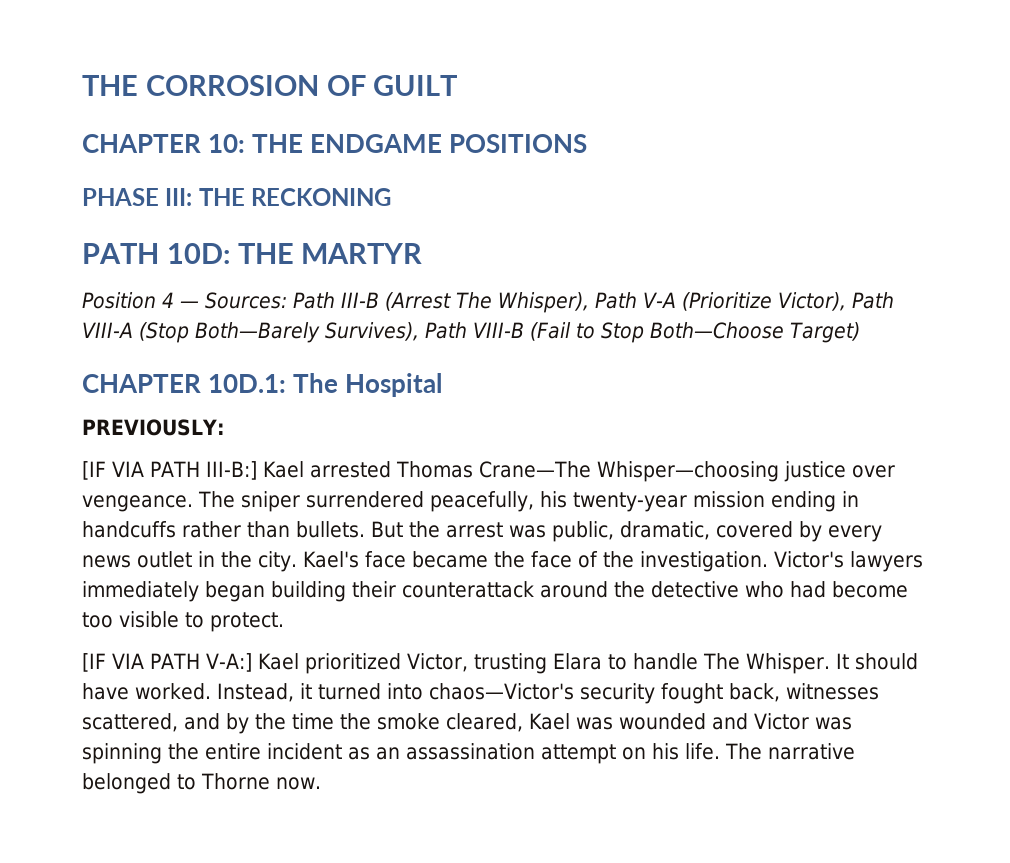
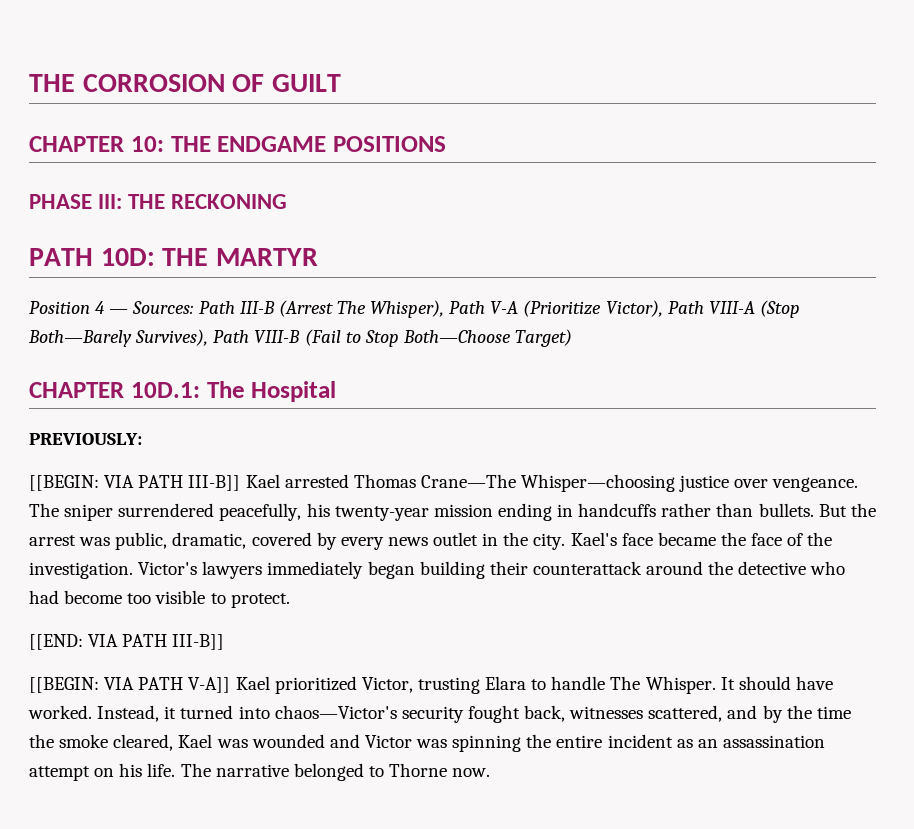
- [IF VIA PATH III-B:] Kael arrested Thomas Crane—The Whisper—choosing justice over vengeance.
+ [[BEGIN: VIA PATH III-B]] Kael arrested Thomas Crane—The Whisper—choosing justice over vengeance.
- [IF VIA PATH V-A:] Kael prioritized Victor, trusting Elara to handle The Whisper.
+ [[END: VIA PATH III-B]]
+ [[BEGIN: VIA PATH V-A]] Kael prioritized Victor, trusting Elara to handle The Whisper.

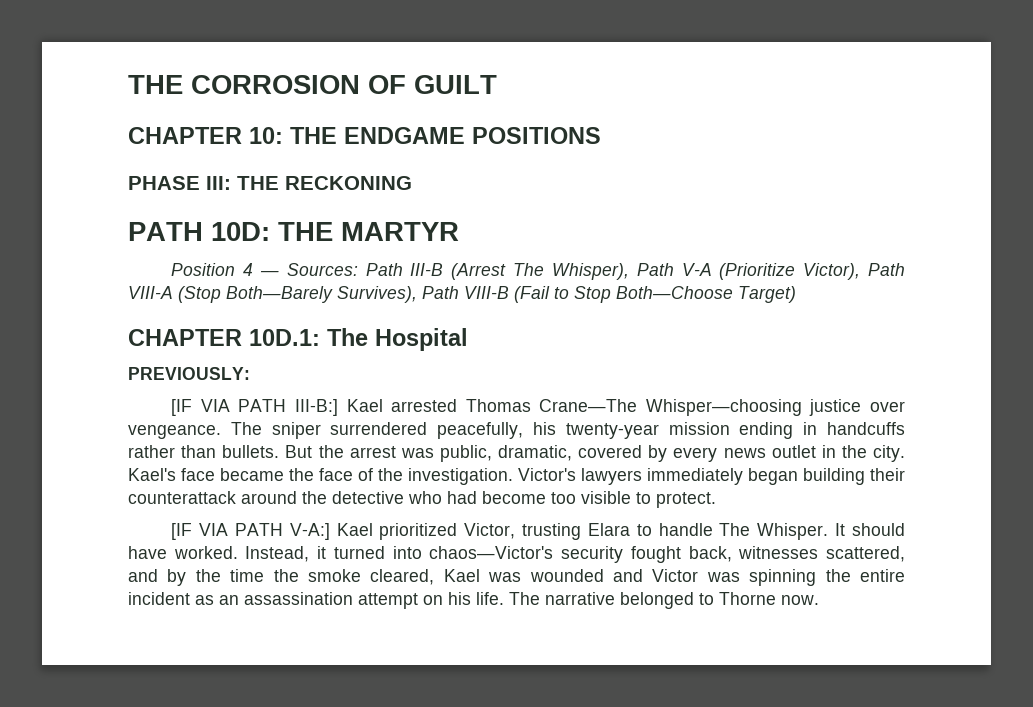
- [[BEGIN: VIA PATH III-B]] Kael arrested Thomas Crane—The Whisper—choosing justice over vengeance.
+ [IF VIA PATH III-B:] Kael arrested Thomas Crane—The Whisper—choosing justice over vengeance.
- [[END: VIA PATH III-B]]
- [[BEGIN: VIA PATH V-A]] Kael prioritized Victor, trusting Elara to handle The Whisper.
+ [IF VIA PATH V-A:] Kael prioritized Victor, trusting Elara to handle The Whisper.

